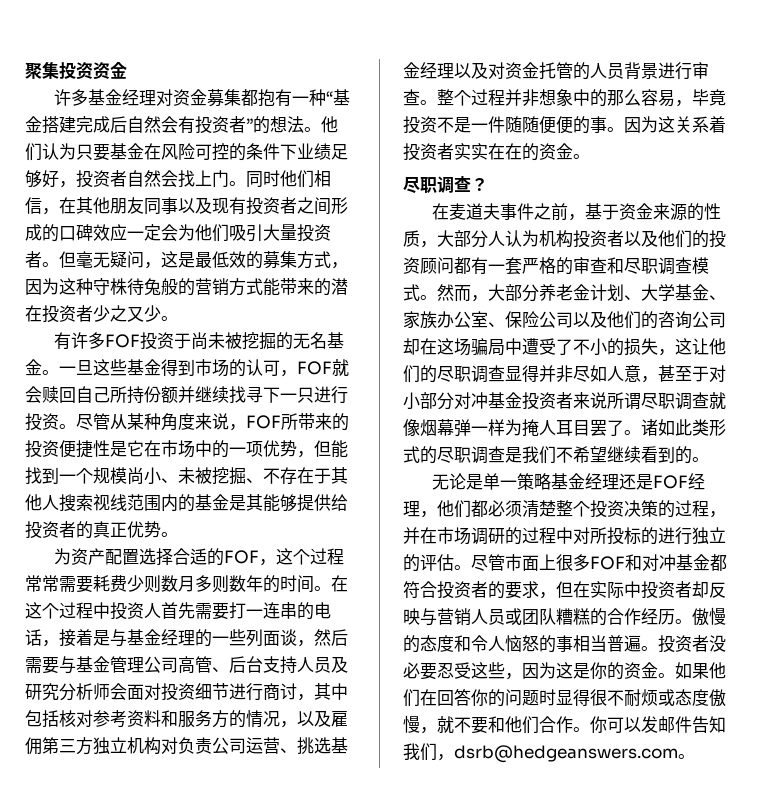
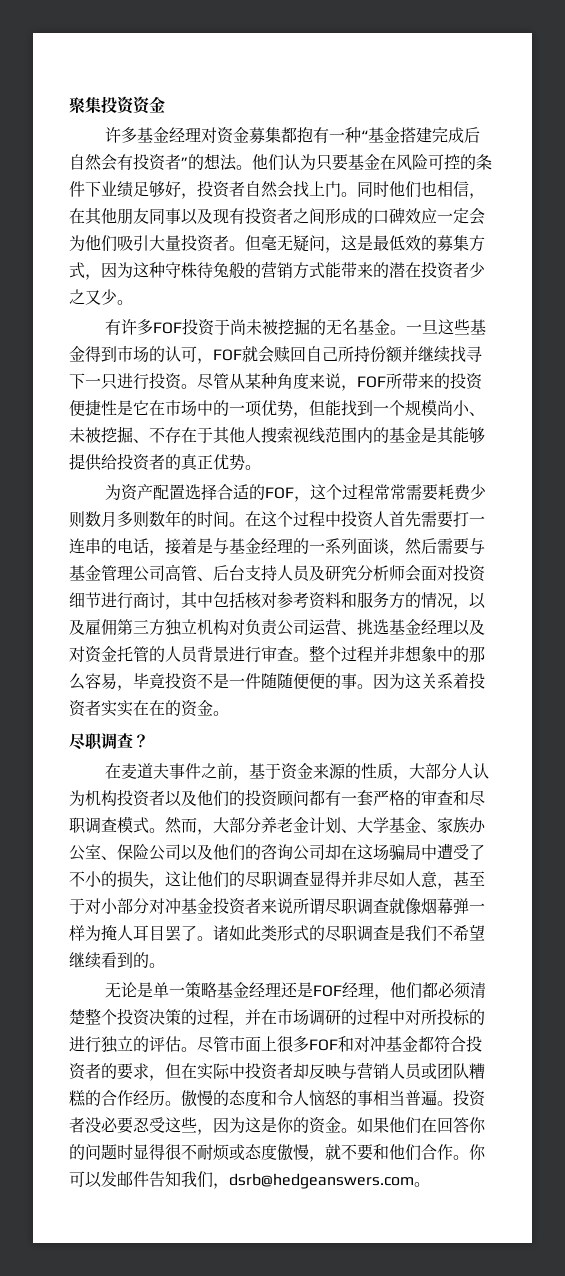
- 同时他们相信，在其他朋友同事以及现有投资者之间形成的口碑效应一定会为他们吸引大量投资者。
+ 同时他们也相信，在其他朋友同事以及现有投资者之间形成的口碑效应一定会为他们吸引大量投资者。
- 在这个过程中投资人首先需要打一连串的电话，接着是与基金经理的一些列面谈，然后需要与基金管理公司高管、后台支持人员及研究分析师会面对投资细节进行商讨，其中包括核对参考资料和服务方的情况，以及雇佣第三方独立机构对负责公司运营、挑选基金经理以及对资金托管的人员背景进行审查。
+ 在这个过程中投资人首先需要打一连串的电话，接着是与基金经理的一系列面谈，然后需要与基金管理公司高管、后台支持人员及研究分析师会面对投资细节进行商讨，其中包括核对参考资料和服务方的情况，以及雇佣第三方独立机构对负责公司运营、挑选基金经理以及对资金托管的人员背景进行审查。

